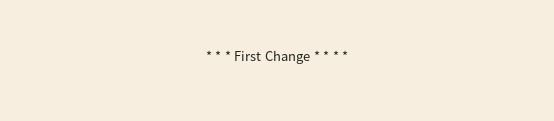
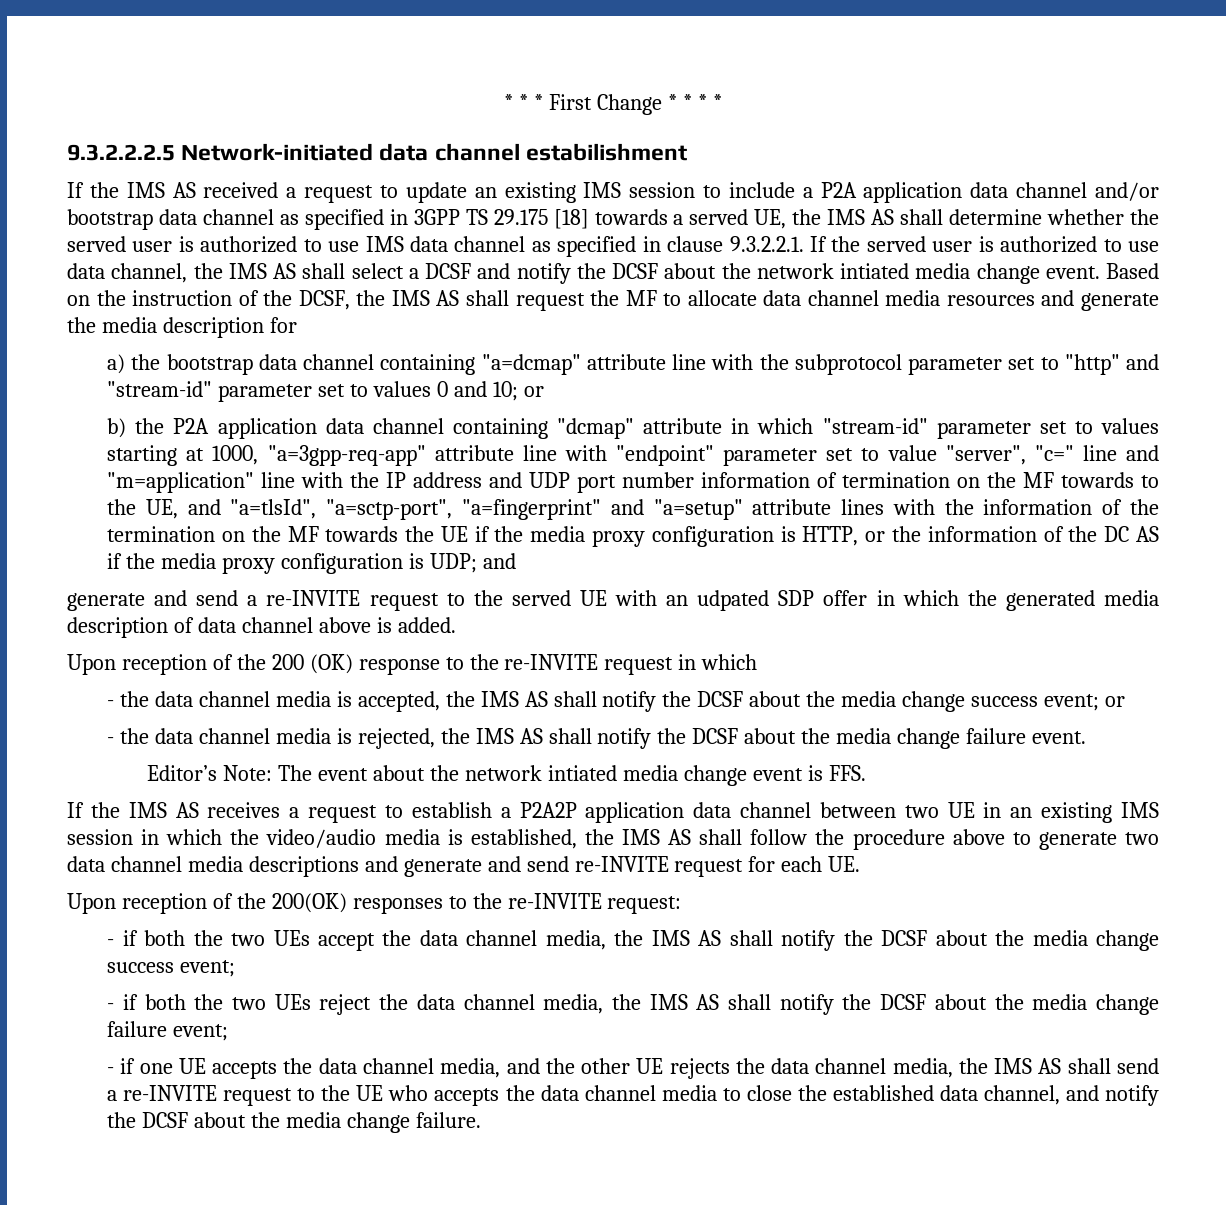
+ 9.3.2.2.2.5 Network-initiated data channel estabilishment
+ If the IMS AS received a request to update an existing IMS session to include a P2A application data channel and/or bootstrap data channel as specified in 3GPP TS 29.175 [18] towards a served UE, the IMS AS shall determine whether the served user is authorized to use IMS data channel as specified in clause 9.3.2.2.1. If the served user is authorized to use data channel, the IMS AS shall select a DCSF and notify the DCSF about the network intiated media change event. Based on the instruction of the DCSF, the IMS AS shall request the MF to allocate data channel media resources and generate the media description for
+ a) the bootstrap data channel containing "a=dcmap" attribute line with the subprotocol parameter set to "http" and "stream-id" parameter set to values 0 and 10; or
+ b) the P2A application data channel containing "dcmap" attribute in which "stream-id" parameter set to values starting at 1000, "a=3gpp-req-app" attribute line with "endpoint" parameter set to value "server", "c=" line and "m=application" line with the IP address and UDP port number information of termination on the MF towards to the UE, and "a=tlsId", "a=sctp-port", "a=fingerprint" and "a=setup" attribute lines with the information of the termination on the MF towards the UE if the media proxy configuration is HTTP, or the information of the DC AS if the media proxy configuration is UDP; and
+ generate and send a re-INVITE request to the served UE with an udpated SDP offer in which the generated media description of data channel above is added.
+ Upon reception of the 200 (OK) response to the re-INVITE request in which
+ - the data channel media is accepted, the IMS AS shall notify the DCSF about the media change success event; or
+ - the data channel media is rejected, the IMS AS shall notify the DCSF about the media change failure event.
+ Editor’s Note: The event about the network intiated media change event is FFS.
+ If the IMS AS receives a request to establish a P2A2P application data channel between two UE in an existing IMS session in which the video/audio media is established, the IMS AS shall follow the procedure above to generate two data channel media descriptions and generate and send re-INVITE request for each UE.
+ Upon reception of the 200(OK) responses to the re-INVITE request:
+ - if both the two UEs accept the data channel media, the IMS AS shall notify the DCSF about the media change success event;
+ - if both the two UEs reject the data channel media, the IMS AS shall notify the DCSF about the media change failure event;
+ - if one UE accepts the data channel media, and the other UE rejects the data channel media, the IMS AS shall send a re-INVITE request to the UE who accepts the data channel media to close the established data channel, and notify the DCSF about the media change failure.

